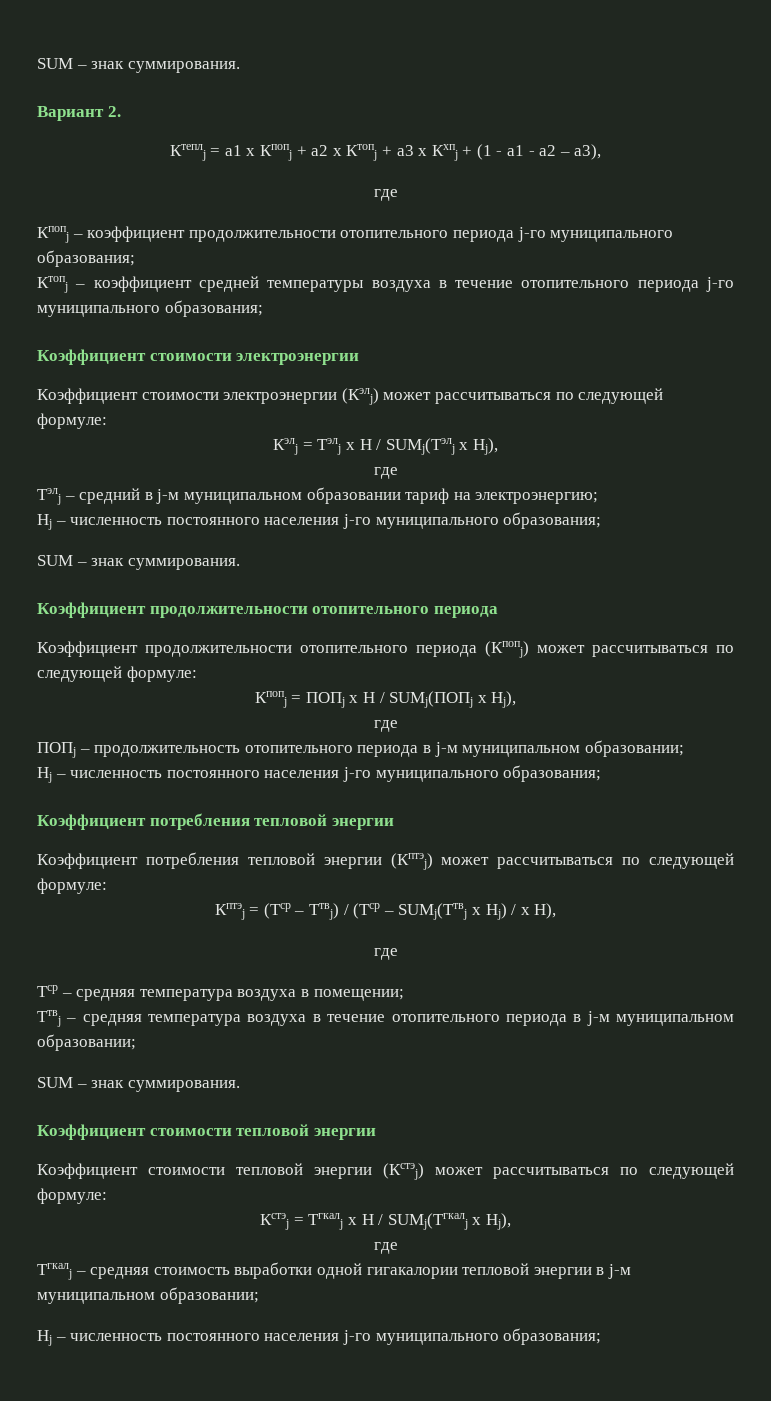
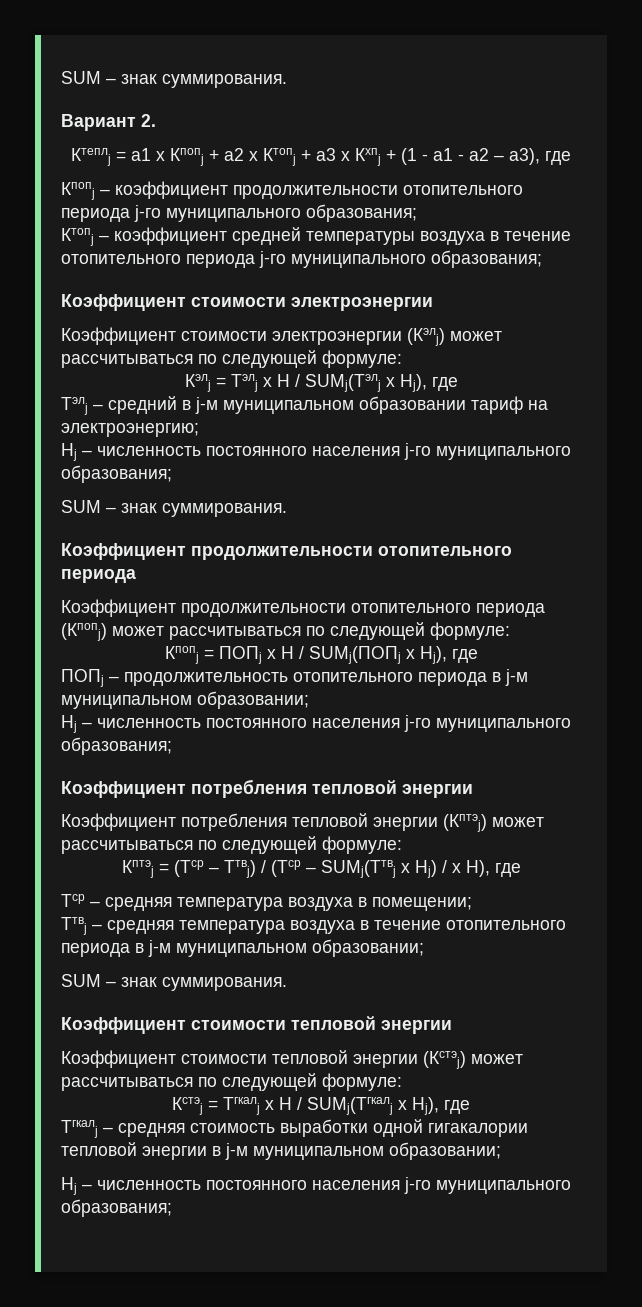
- Ктеплj = a1 x Кпопj + a2 x Ктопj + а3 x Кхпj + (1 - а1 - а2 – а3),
- где
+ Ктеплj = a1 x Кпопj + a2 x Ктопj + а3 x Кхпj + (1 - а1 - а2 – а3), где
- Кэлj = Тэлj х Н / SUMj(Тэлj х Нj),
- где
+ Кэлj = Тэлj х Н / SUMj(Тэлj х Нj), где
- Кпопj = ПОПj х Н / SUMj(ПОПj х Нj),
- где
+ Кпопj = ПОПj х Н / SUMj(ПОПj х Нj), где
- Кптэj = (Тср – Tтвj) / (Тср – SUMj(Tтвj х Нj) / х Н),
- где
+ Кптэj = (Тср – Tтвj) / (Тср – SUMj(Tтвj х Нj) / х Н), где
- Кстэj = Тгкалj х Н / SUMj(Тгкалj х Нj),
- где
+ Кстэj = Тгкалj х Н / SUMj(Тгкалj х Нj), где

